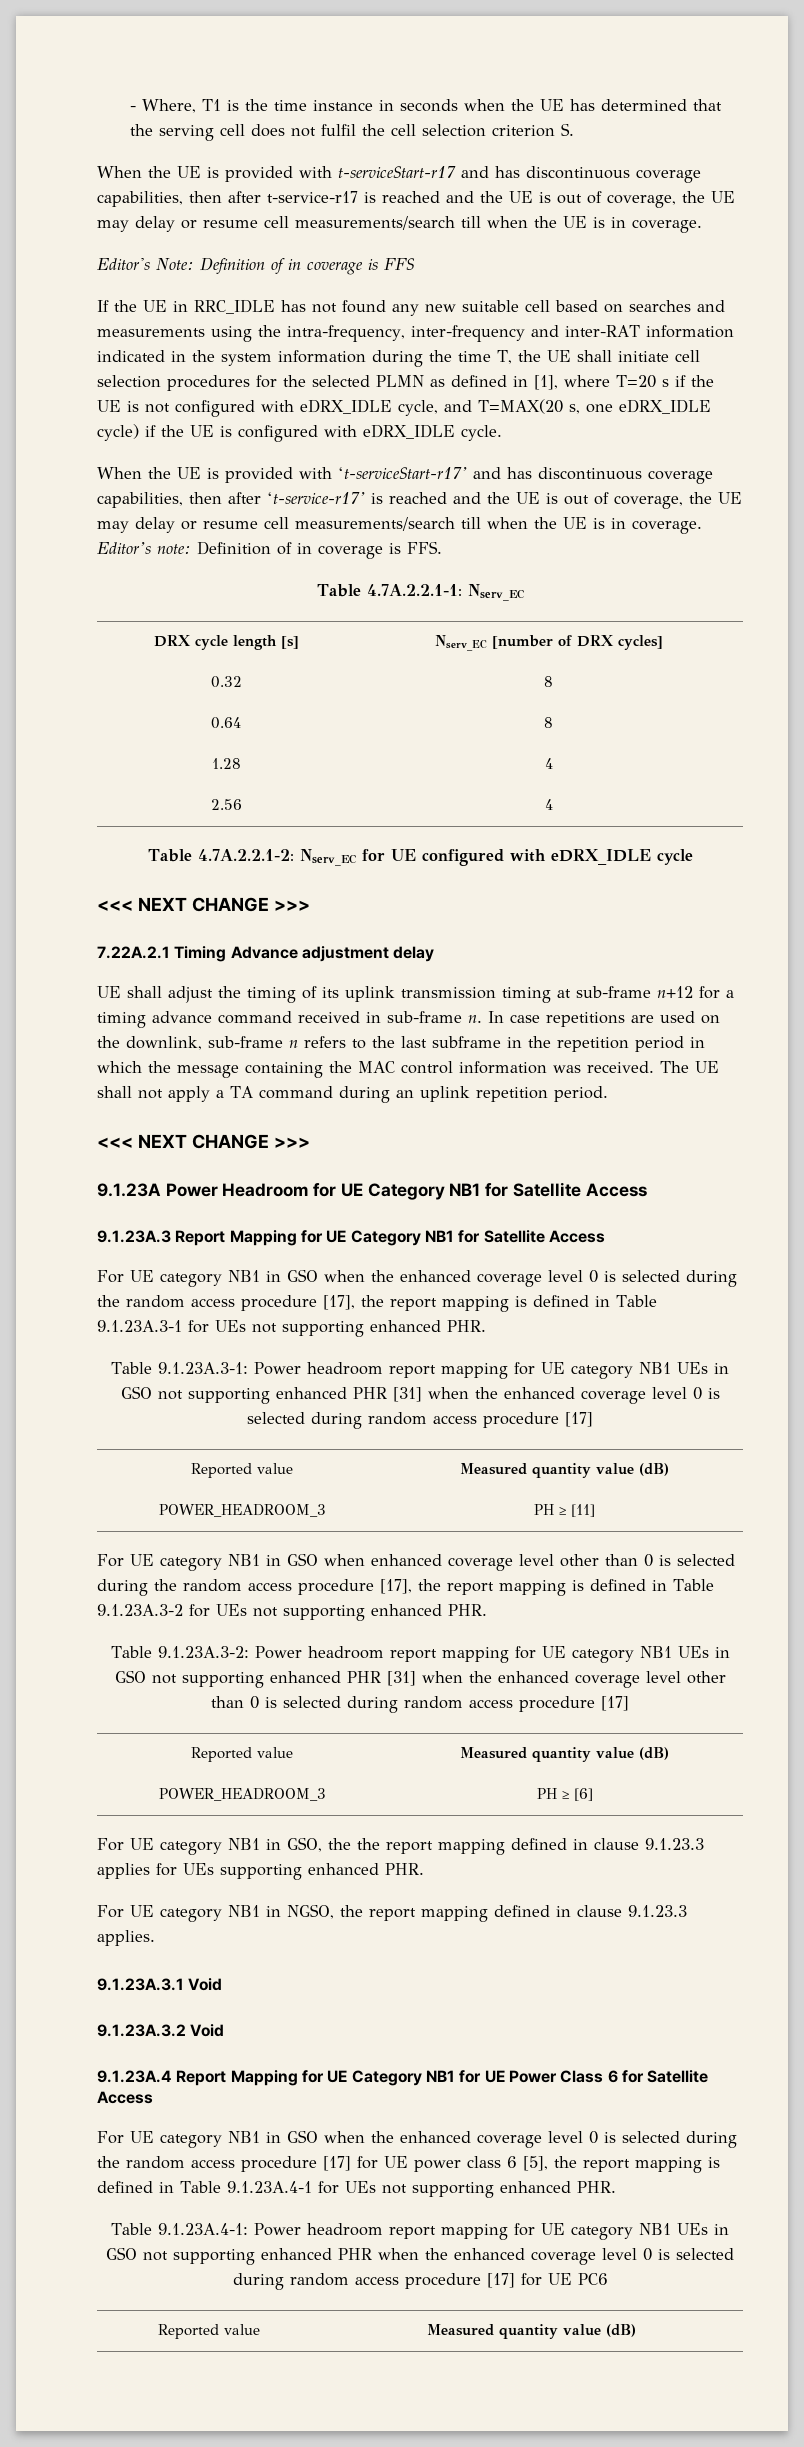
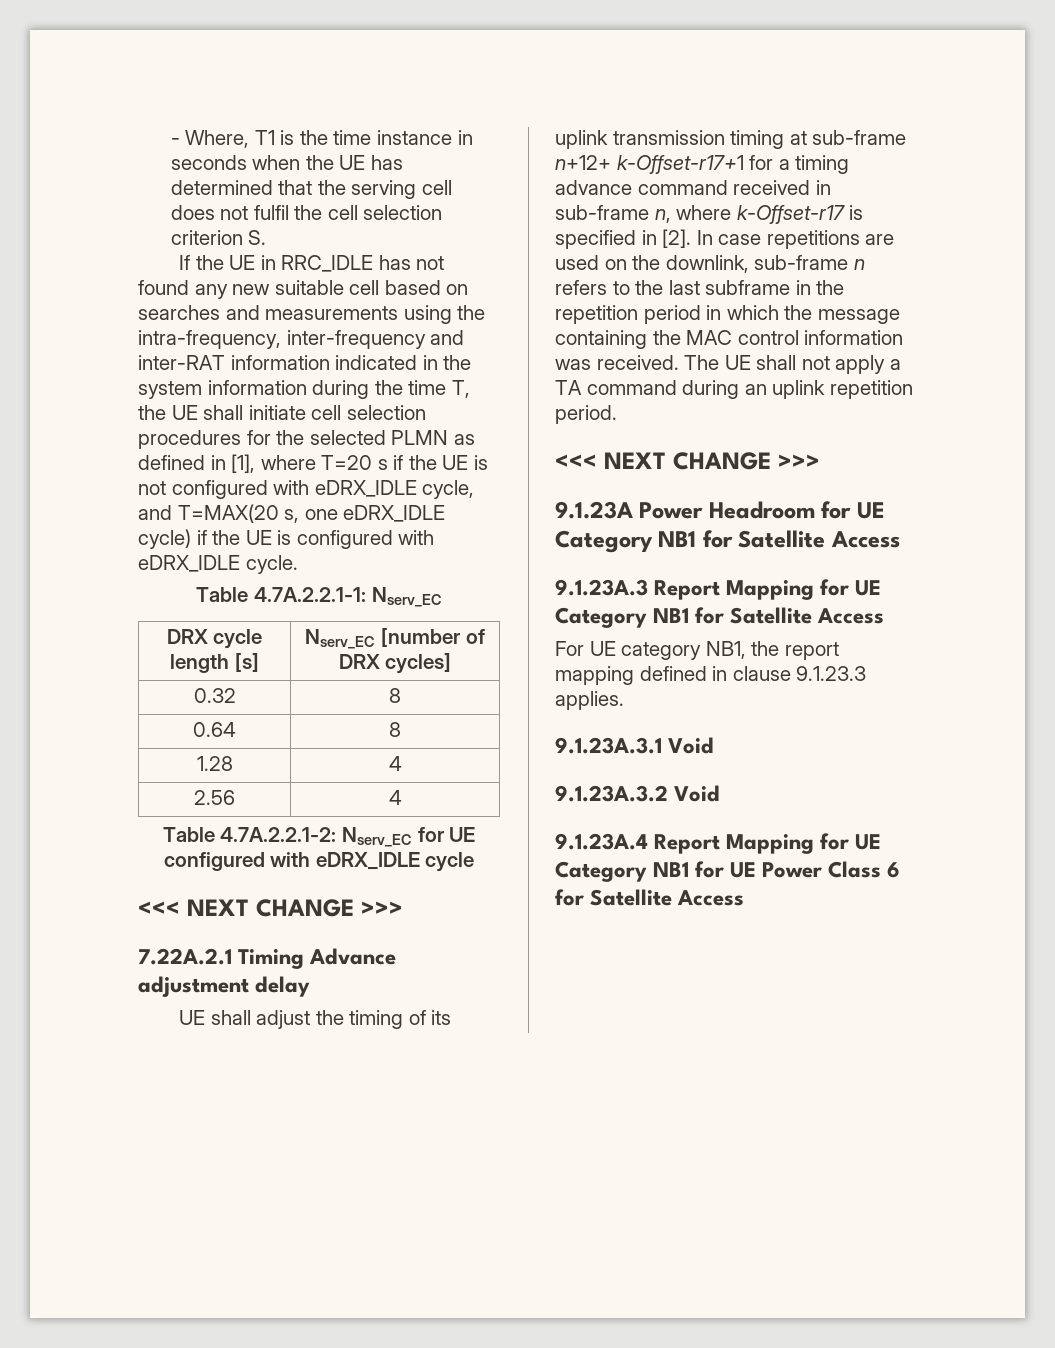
- When the UE is provided with t-serviceStart-r17 and has discontinuous coverage capabilities, then after t-service-r17 is reached and the UE is out of coverage, the UE may delay or resume cell measurements/search till when the UE is in coverage.
- Editor's Note: Definition of in coverage is FFS
- When the UE is provided with ‘t-serviceStart-r17’ and has discontinuous coverage capabilities, then after ‘t-service-r17’ is reached and the UE is out of coverage, the UE may delay or resume cell measurements/search till when the UE is in coverage. Editor’s note: Definition of in coverage is FFS.
- UE shall adjust the timing of its uplink transmission timing at sub-frame n+12 for a timing advance command received in sub-frame n.
+ UE shall adjust the timing of its uplink transmission timing at sub-frame n+12+ k-Offset-r17+1 for a timing advance command received in sub-frame n, where k-Offset-r17 is specified in [2].
- For UE category NB1 in GSO when the enhanced coverage level 0 is selected during the random access procedure [17], the report mapping is defined in Table 9.1.23A.3-1 for UEs not supporting enhanced PHR.
- Table 9.1.23A.3-1: Power headroom report mapping for UE category NB1 UEs in GSO not supporting enhanced PHR [31] when the enhanced coverage level 0 is selected during random access procedure [17]
- Reported value | Measured quantity value (dB)
- POWER_HEADROOM_3 | PH ≥ [11]
- For UE category NB1 in GSO when enhanced coverage level other than 0 is selected during the random access procedure [17], the report mapping is defined in Table 9.1.23A.3-2 for UEs not supporting enhanced PHR.
- Table 9.1.23A.3-2: Power headroom report mapping for UE category NB1 UEs in GSO not supporting enhanced PHR [31] when the enhanced coverage level other than 0 is selected during random access procedure [17]
- Reported value | Measured quantity value (dB)
- POWER_HEADROOM_3 | PH ≥ [6]
- For UE category NB1 in GSO, the the report mapping defined in clause 9.1.23.3 applies for UEs supporting enhanced PHR.
- For UE category NB1 in NGSO, the report mapping defined in clause 9.1.23.3 applies.
+ For UE category NB1, the report mapping defined in clause 9.1.23.3 applies.
- For UE category NB1 in GSO when the enhanced coverage level 0 is selected during the random access procedure [17] for UE power class 6 [5], the report mapping is defined in Table 9.1.23A.4-1 for UEs not supporting enhanced PHR.
- Table 9.1.23A.4-1: Power headroom report mapping for UE category NB1 UEs in GSO not supporting enhanced PHR when the enhanced coverage level 0 is selected during random access procedure [17] for UE PC6
- Reported value | Measured quantity value (dB)

